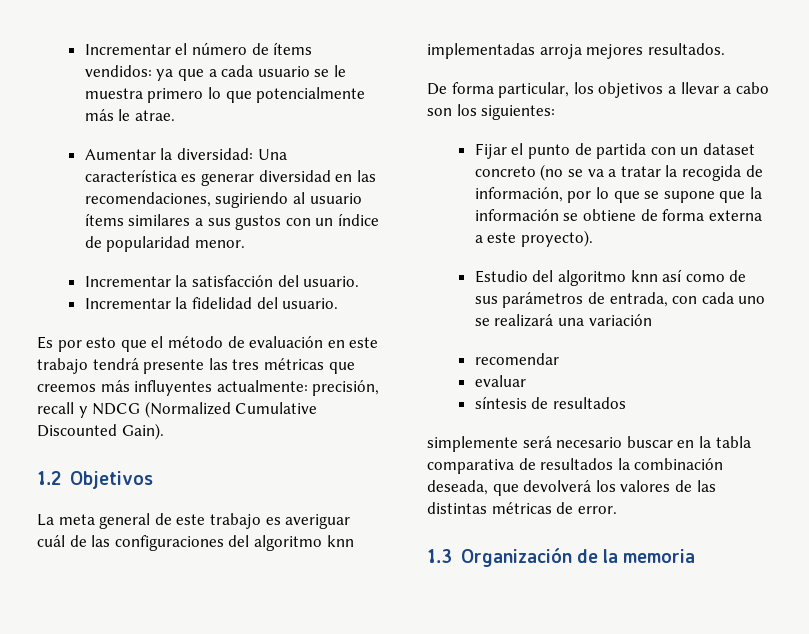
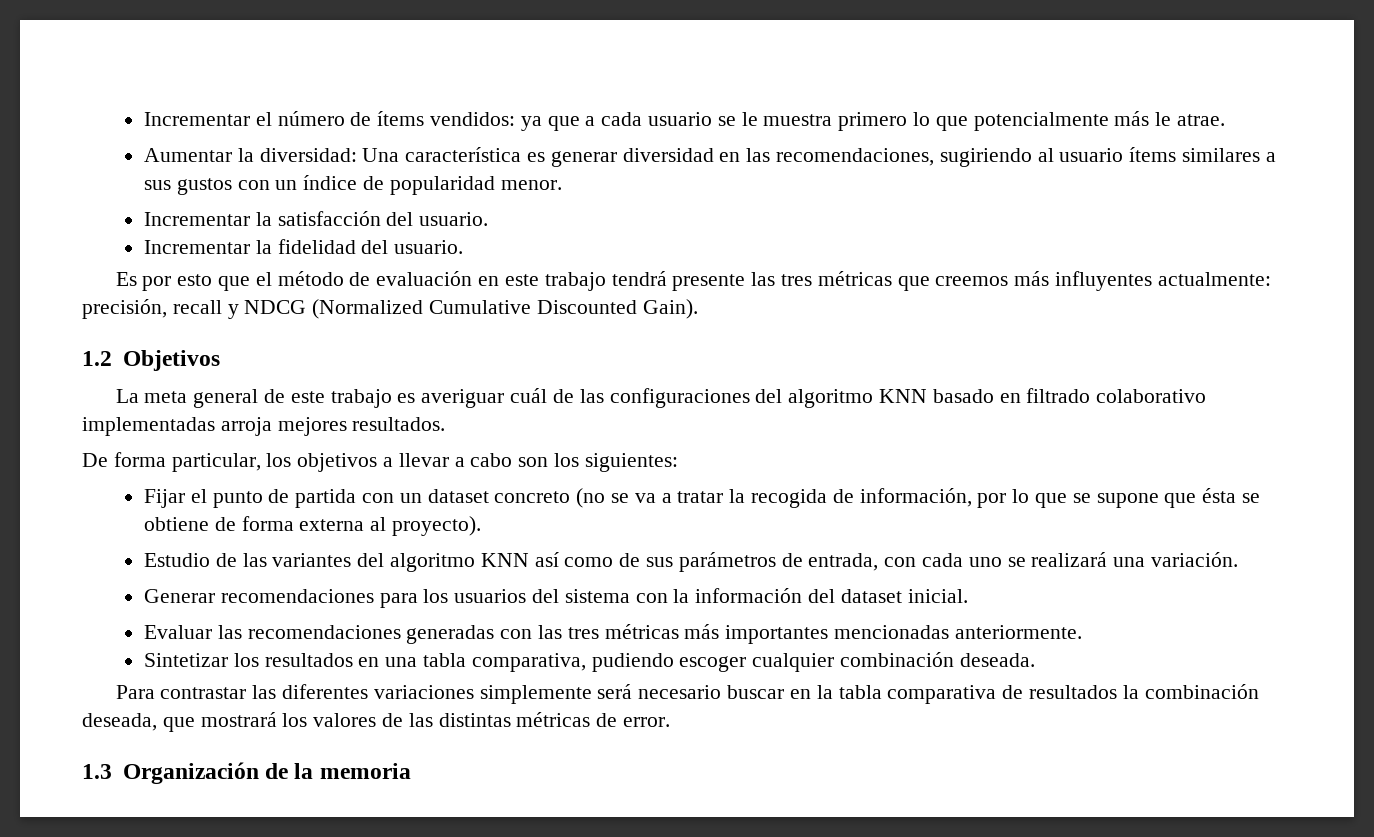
- La meta general de este trabajo es averiguar cuál de las configuraciones del algoritmo knn implementadas arroja mejores resultados.
+ La meta general de este trabajo es averiguar cuál de las configuraciones del algoritmo KNN basado en filtrado colaborativo implementadas arroja mejores resultados.
- Fijar el punto de partida con un dataset concreto (no se va a tratar la recogida de información, por lo que se supone que la información se obtiene de forma externa a este proyecto).
+ Fijar el punto de partida con un dataset concreto (no se va a tratar la recogida de información, por lo que se supone que ésta se obtiene de forma externa al proyecto).
- Estudio del algoritmo knn así como de sus parámetros de entrada, con cada uno se realizará una variación
- recomendar
- evaluar
- síntesis de resultados
- simplemente será necesario buscar en la tabla comparativa de resultados la combinación deseada, que devolverá los valores de las distintas métricas de error.
+ Estudio de las variantes del algoritmo KNN así como de sus parámetros de entrada, con cada uno se realizará una variación.
+ Generar recomendaciones para los usuarios del sistema con la información del dataset inicial.
+ Evaluar las recomendaciones generadas con las tres métricas más importantes mencionadas anteriormente.
+ Sintetizar los resultados en una tabla comparativa, pudiendo escoger cualquier combinación deseada.
+ Para contrastar las diferentes variaciones simplemente será necesario buscar en la tabla comparativa de resultados la combinación deseada, que mostrará los valores de las distintas métricas de error.

